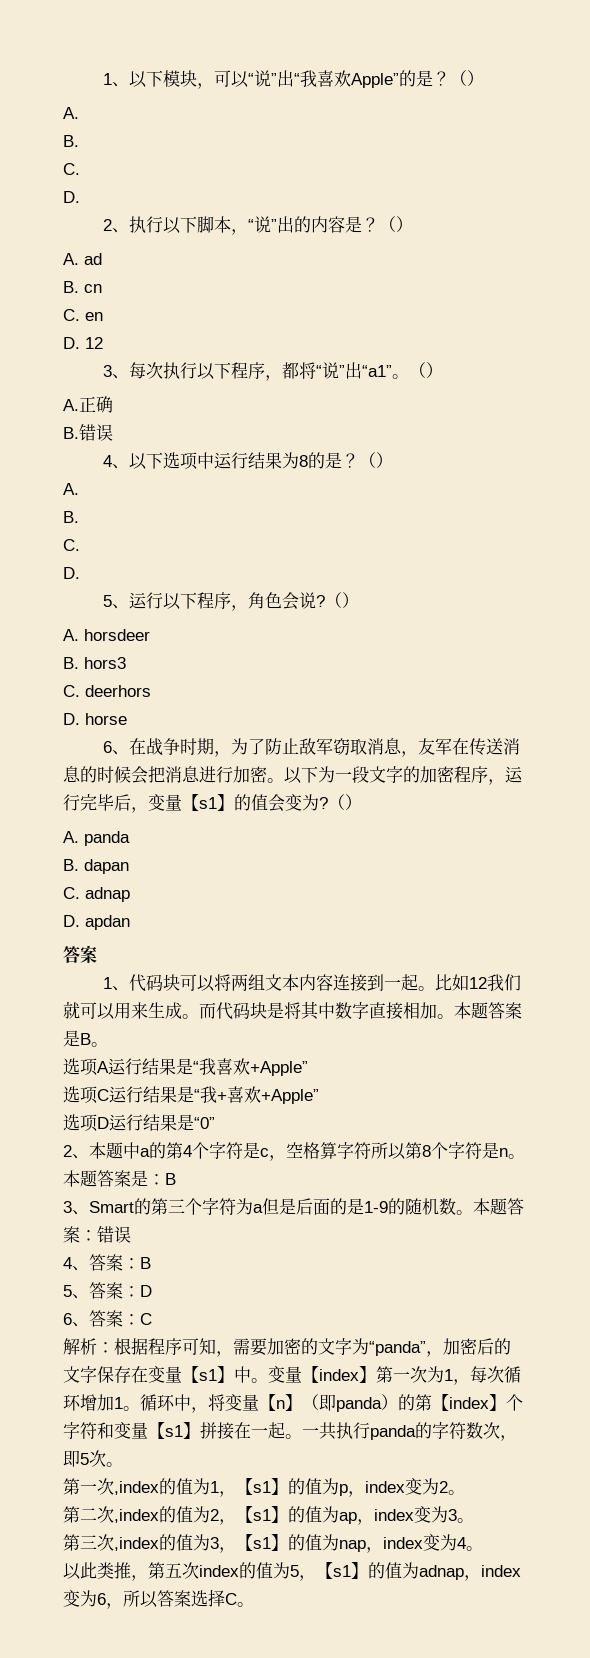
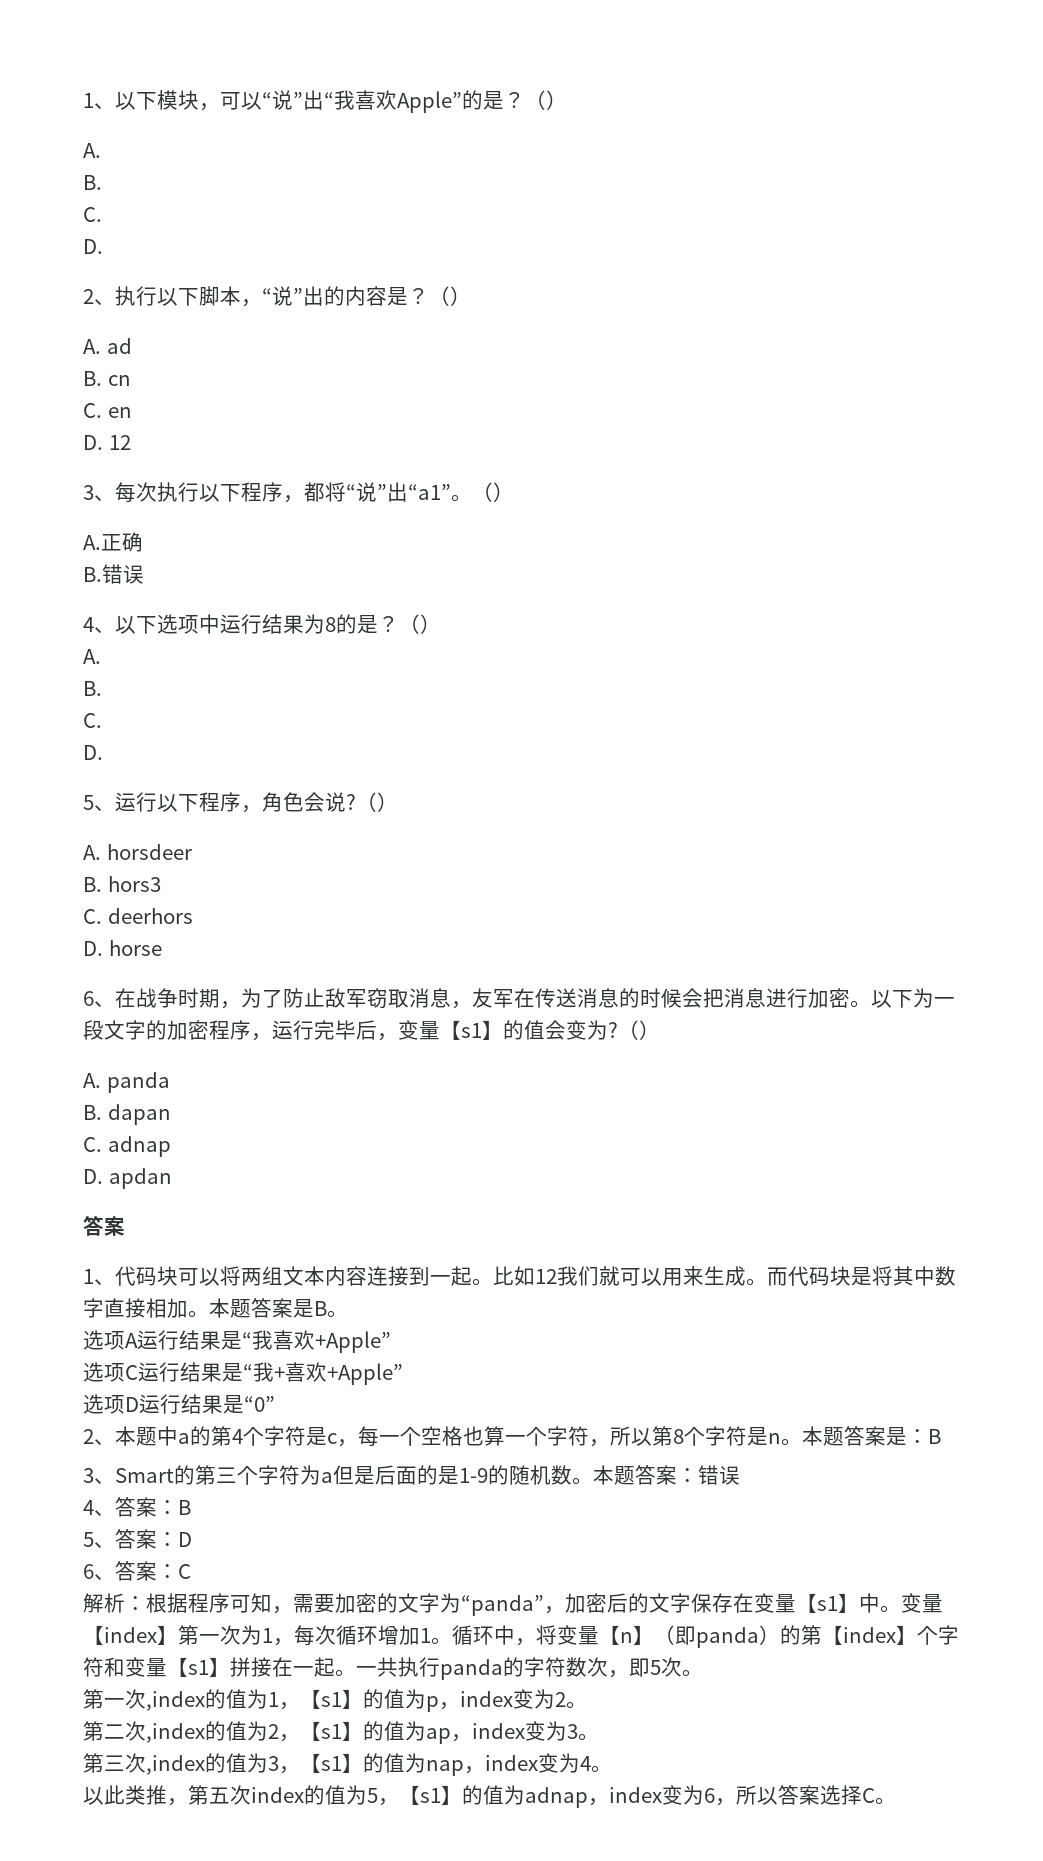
- 2、本题中a的第4个字符是c，空格算字符所以第8个字符是n。
+ 2、本题中a的第4个字符是c，每一个空格也算一个字符，所以第8个字符是n。

